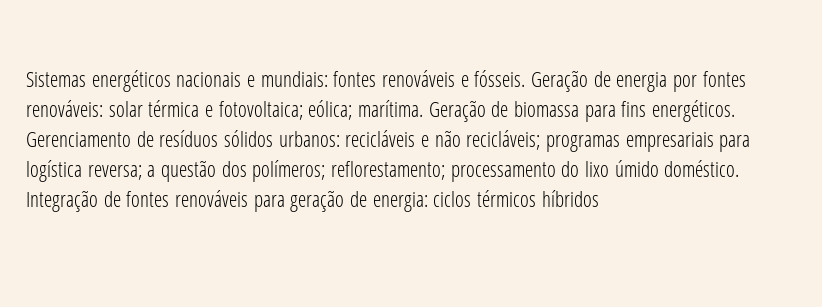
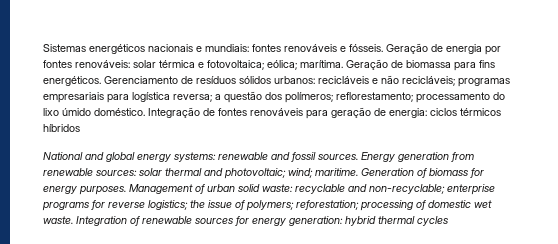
+ National and global energy systems: renewable and fossil sources. Energy generation from renewable sources: solar thermal and photovoltaic; wind; maritime. Generation of biomass for energy purposes. Management of urban solid waste: recyclable and non-recyclable; enterprise programs for reverse logistics; the issue of polymers; reforestation; processing of domestic wet waste. Integration of renewable sources for energy generation: hybrid thermal cycles

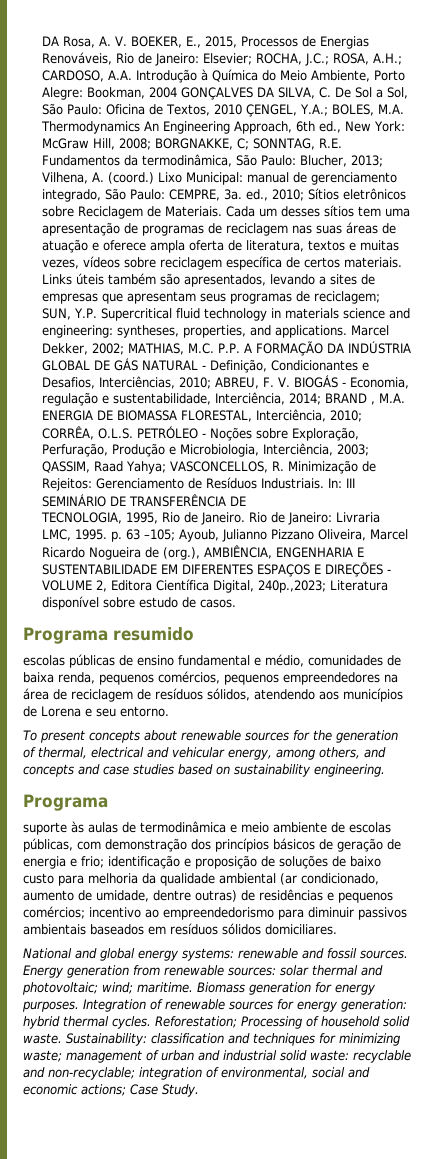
- Sistemas energéticos nacionais e mundiais: fontes renováveis e fósseis. Geração de energia por fontes renováveis: solar térmica e fotovoltaica; eólica; marítima. Geração de biomassa para fins energéticos. Gerenciamento de resíduos sólidos urbanos: recicláveis e não recicláveis; programas empresariais para logística reversa; a questão dos polímeros; reflorestamento; processamento do lixo úmido doméstico. Integração de fontes renováveis para geração de energia: ciclos térmicos híbridos
+ DA Rosa, A. V. BOEKER, E., 2015, Processos de Energias Renováveis, Rio de Janeiro: Elsevier; ROCHA, J.C.; ROSA, A.H.; CARDOSO, A.A. Introdução à Química do Meio Ambiente, Porto Alegre: Bookman, 2004 GONÇALVES DA SILVA, C. De Sol a Sol, São Paulo: Oficina de Textos, 2010 ÇENGEL, Y.A.; BOLES, M.A. Thermodynamics An Engineering Approach, 6th ed., New York: McGraw Hill, 2008; BORGNAKKE, C; SONNTAG, R.E. Fundamentos da termodinâmica, São Paulo: Blucher, 2013; Vilhena, A. (coord.) Lixo Municipal: manual de gerenciamento integrado, São Paulo: CEMPRE, 3a. ed., 2010; Sítios eletrônicos sobre Reciclagem de Materiais. Cada um desses sítios tem uma apresentação de programas de reciclagem nas suas áreas de atuação e oferece ampla oferta de literatura, textos e muitas vezes, vídeos sobre reciclagem específica de certos materiais. Links úteis também são apresentados, levando a sites de empresas que apresentam seus programas de reciclagem; SUN, Y.P. Supercritical fluid technology in materials science and engineering: syntheses, properties, and applications. Marcel Dekker, 2002; MATHIAS, M.C. P.P. A FORMAÇÃO DA INDÚSTRIA GLOBAL DE GÁS NATURAL - Definição, Condicionantes e Desafios, Interciências, 2010; ABREU, F. V. BIOGÁS - Economia, regulação e sustentabilidade, Interciência, 2014; BRAND , M.A. ENERGIA DE BIOMASSA FLORESTAL, Interciência, 2010; CORRÊA, O.L.S. PETRÓLEO - Noções sobre Exploração, Perfuração, Produção e Microbiologia, Interciência, 2003; QASSIM, Raad Yahya; VASCONCELLOS, R. Minimização de Rejeitos: Gerenciamento de Resíduos Industriais. In: III SEMINÁRIO DE TRANSFERÊNCIA DE
+ TECNOLOGIA, 1995, Rio de Janeiro. Rio de Janeiro: Livraria LMC, 1995. p. 63 –105; Ayoub, Julianno Pizzano Oliveira, Marcel Ricardo Nogueira de (org.), AMBIÊNCIA, ENGENHARIA E SUSTENTABILIDADE EM DIFERENTES ESPAÇOS E DIREÇÕES - VOLUME 2, Editora Científica Digital, 240p.,2023; Literatura disponível sobre estudo de casos.
+ Programa resumido
+ escolas públicas de ensino fundamental e médio, comunidades de baixa renda, pequenos comércios, pequenos empreendedores na área de reciclagem de resíduos sólidos, atendendo aos municípios de Lorena e seu entorno.
+ To present concepts about renewable sources for the generation of thermal, electrical and vehicular energy, among others, and concepts and case studies based on sustainability engineering.
+ Programa
+ suporte às aulas de termodinâmica e meio ambiente de escolas públicas, com demonstração dos princípios básicos de geração de energia e frio; identificação e proposição de soluções de baixo custo para melhoria da qualidade ambiental (ar condicionado, aumento de umidade, dentre outras) de residências e pequenos comércios; incentivo ao empreendedorismo para diminuir passivos ambientais baseados em resíduos sólidos domiciliares.
- Generation of biomass for energy purposes. Management of urban solid waste: recyclable and non-recyclable; enterprise programs for reverse logistics; the issue of polymers; reforestation; processing of domestic wet waste.
+ Biomass generation for energy purposes.
- Integration of renewable sources for energy generation: hybrid thermal cycles
+ Integration of renewable sources for energy generation: hybrid thermal cycles. Reforestation; Processing of household solid waste. Sustainability: classification and techniques for minimizing waste; management of urban and industrial solid waste: recyclable and non-recyclable; integration of environmental, social and economic actions; Case Study.

